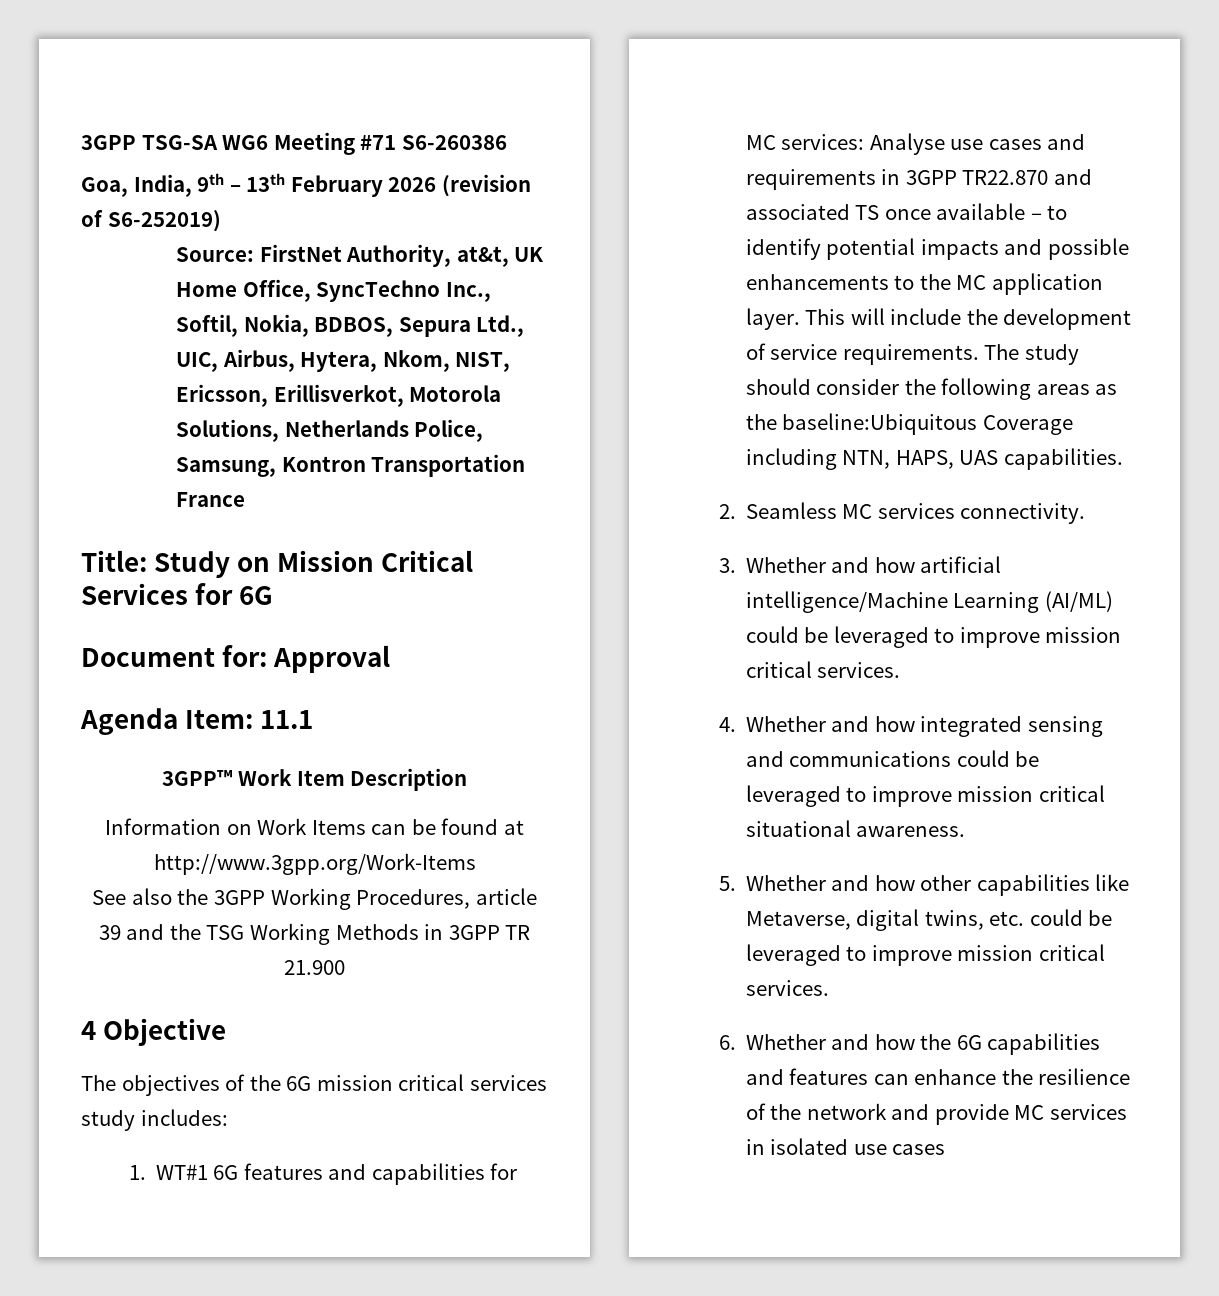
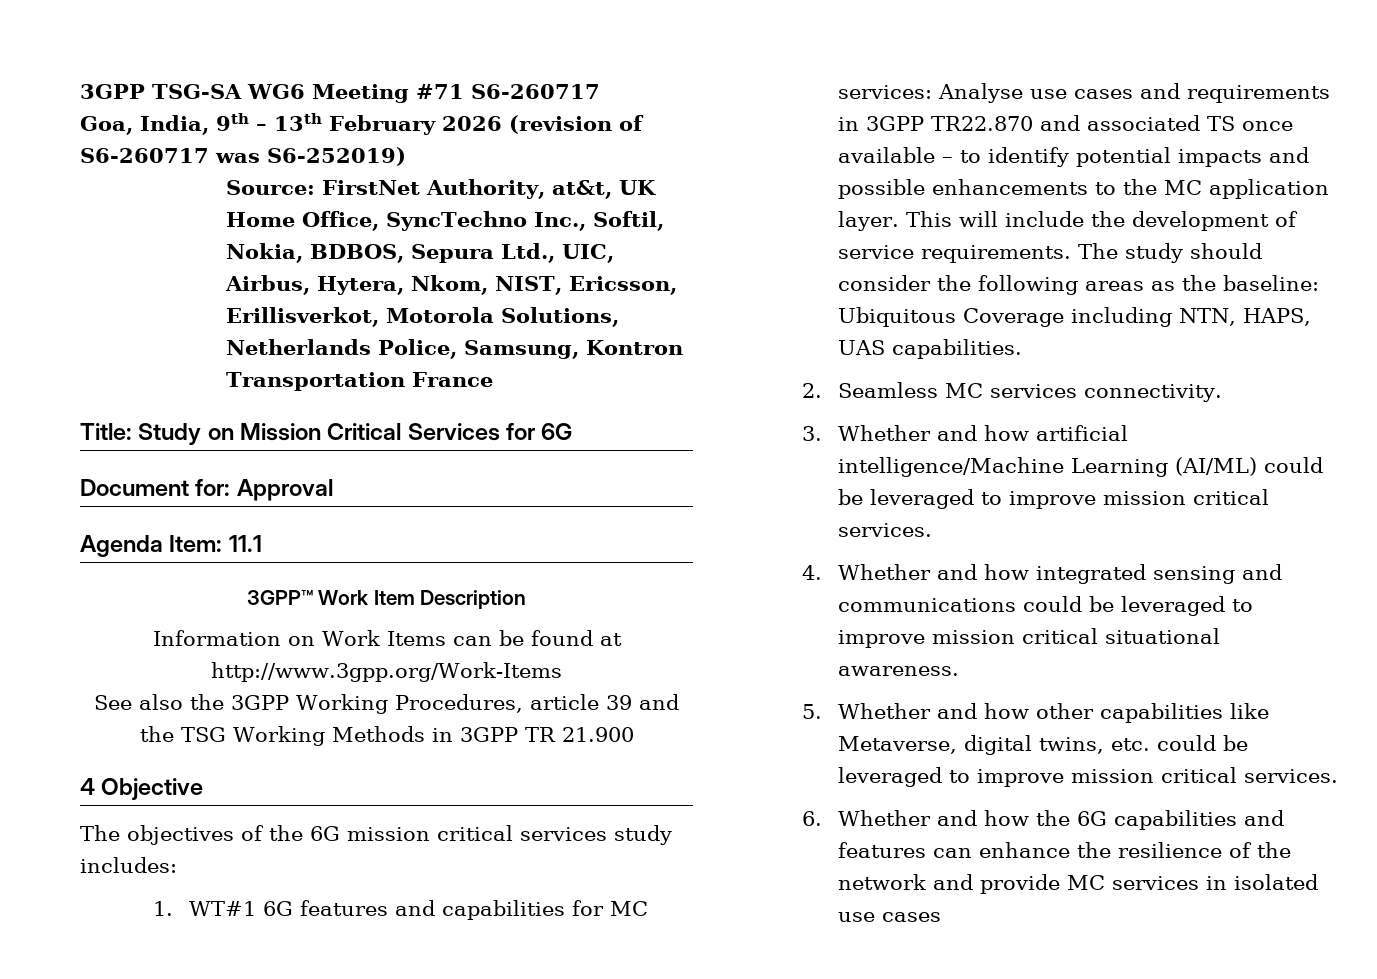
- 3GPP TSG-SA WG6 Meeting #71 S6-260386
+ 3GPP TSG-SA WG6 Meeting #71 S6-260717
- Goa, India, 9th – 13th February 2026 (revision of S6-252019)
+ Goa, India, 9th – 13th February 2026 (revision of S6-260717 was S6-252019)
- The study should consider the following areas as the baseline:Ubiquitous Coverage including NTN, HAPS, UAS capabilities.
+ The study should consider the following areas as the baseline: Ubiquitous Coverage including NTN, HAPS, UAS capabilities.

